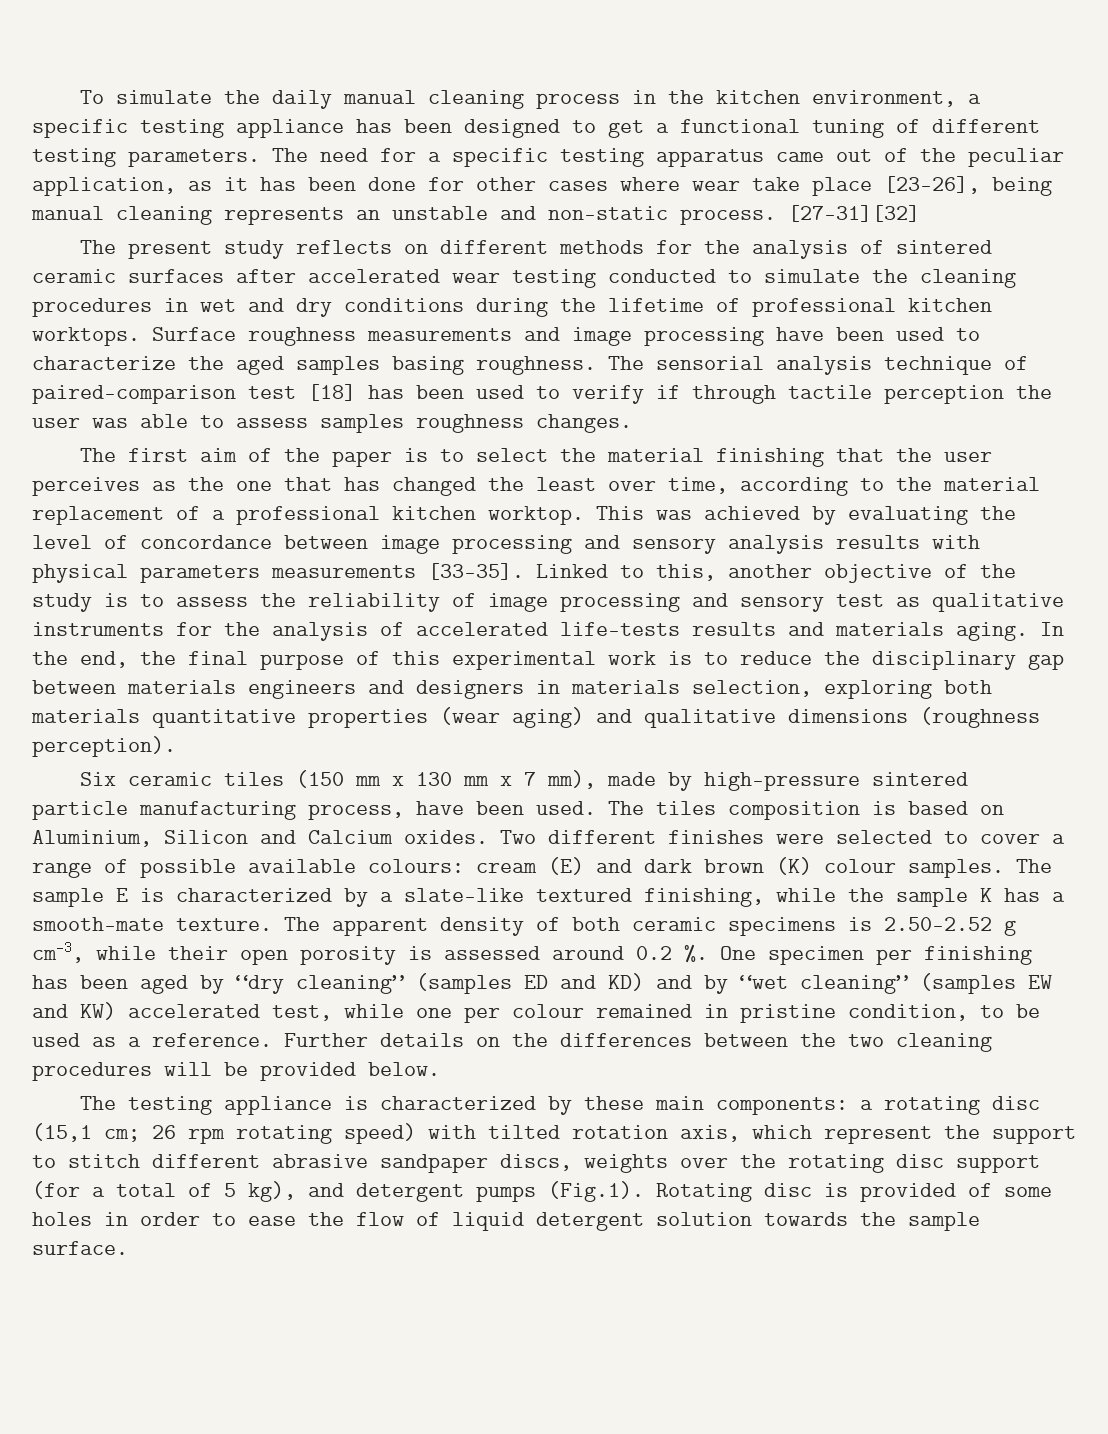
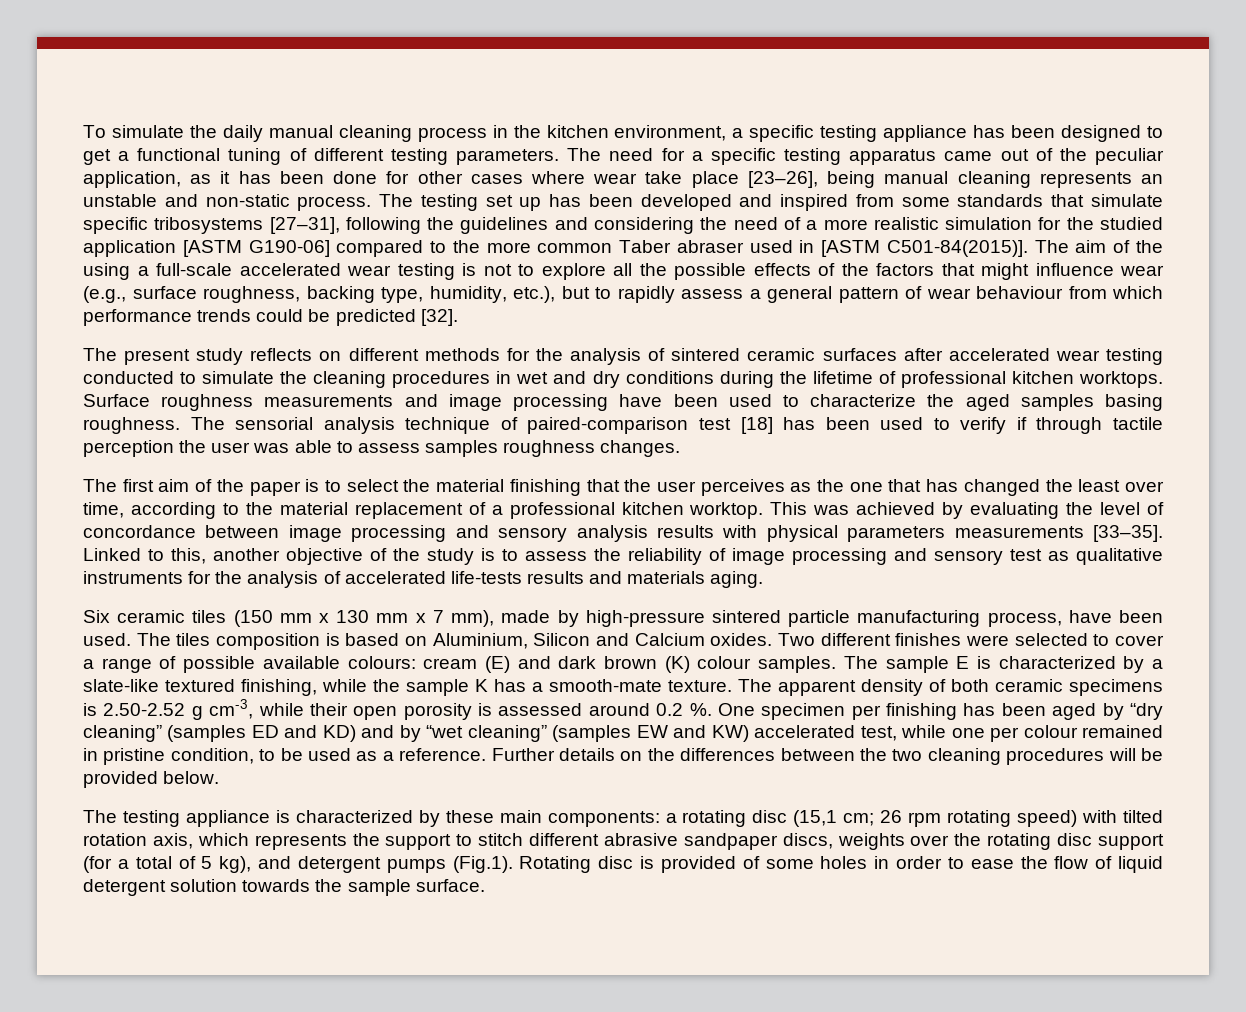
- [27–31][32]
+ The testing set up has been developed and inspired from some standards that simulate specific tribosystems [27–31], following the guidelines and considering the need of a more realistic simulation for the studied application [ASTM G190-06] compared to the more common Taber abraser used in [ASTM C501-84(2015)]. The aim of the using a full-scale accelerated wear testing is not to explore all the possible effects of the factors that might influence wear (e.g., surface roughness, backing type, humidity, etc.), but to rapidly assess a general pattern of wear behaviour from which performance trends could be predicted [32].
- In the end, the final purpose of this experimental work is to reduce the disciplinary gap between materials engineers and designers in materials selection, exploring both materials quantitative properties (wear aging) and qualitative dimensions (roughness perception).
- 26 rpm rotating speed) with tilted rotation axis, which represent the support to stitch different abrasive sandpaper discs, weights over the rotating disc support (for a total of 5 kg), and detergent pumps (Fig.1). Rotating disc is provided of some holes in order to ease the flow of liquid detergent solution towards the sample surface.
+ 26 rpm rotating speed) with tilted rotation axis, which represents the support to stitch different abrasive sandpaper discs, weights over the rotating disc support (for a total of 5 kg), and detergent pumps (Fig.1). Rotating disc is provided of some holes in order to ease the flow of liquid detergent solution towards the sample surface.

